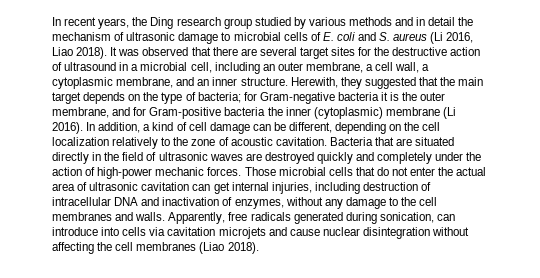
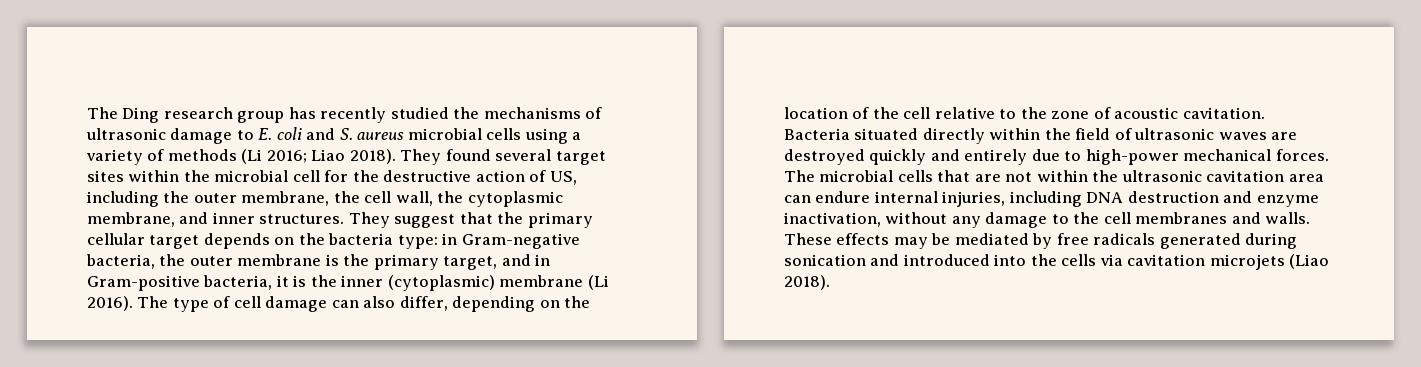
- In recent years, the Ding research group studied by various methods and in detail the mechanism of ultrasonic damage to microbial cells of E. coli and S. aureus (Li 2016, Liao 2018). It was observed that there are several target sites for the destructive action of ultrasound in a microbial cell, including an outer membrane, a cell wall, a cytoplasmic membrane, and an inner structure. Herewith, they suggested that the main target depends on the type of bacteria; for Gram-negative bacteria it is the outer membrane, and for Gram-positive bacteria the inner (cytoplasmic) membrane (Li 2016).
+ The Ding research group has recently studied the mechanisms of ultrasonic damage to E. coli and S. aureus microbial cells using a variety of methods (Li 2016; Liao 2018). They found several target sites within the microbial cell for the destructive action of US, including the outer membrane, the cell wall, the cytoplasmic membrane, and inner structures. They suggest that the primary cellular target depends on the bacteria type: in Gram-negative bacteria, the outer membrane is the primary target, and in Gram-positive bacteria, it is the inner (cytoplasmic) membrane (Li 2016).
- In addition, a kind of cell damage can be different, depending on the cell localization relatively to the zone of acoustic cavitation.
+ The type of cell damage can also differ, depending on the location of the cell relative to the zone of acoustic cavitation.
- Bacteria that are situated directly in the field of ultrasonic waves are destroyed quickly and completely under the action of high-power mechanic forces. Those microbial cells that do not enter the actual area of ultrasonic cavitation can get internal injuries, including destruction of intracellular DNA and inactivation of enzymes, without any damage to the cell membranes and walls.
+ Bacteria situated directly within the field of ultrasonic waves are destroyed quickly and entirely due to high-power mechanical forces. The microbial cells that are not within the ultrasonic cavitation area can endure internal injuries, including DNA destruction and enzyme inactivation, without any damage to the cell membranes and walls.
- Apparently, free radicals generated during sonication, can introduce into cells via cavitation microjets and cause nuclear disintegration without affecting the cell membranes (Liao 2018).
+ These effects may be mediated by free radicals generated during sonication and introduced into the cells via cavitation microjets (Liao 2018).

